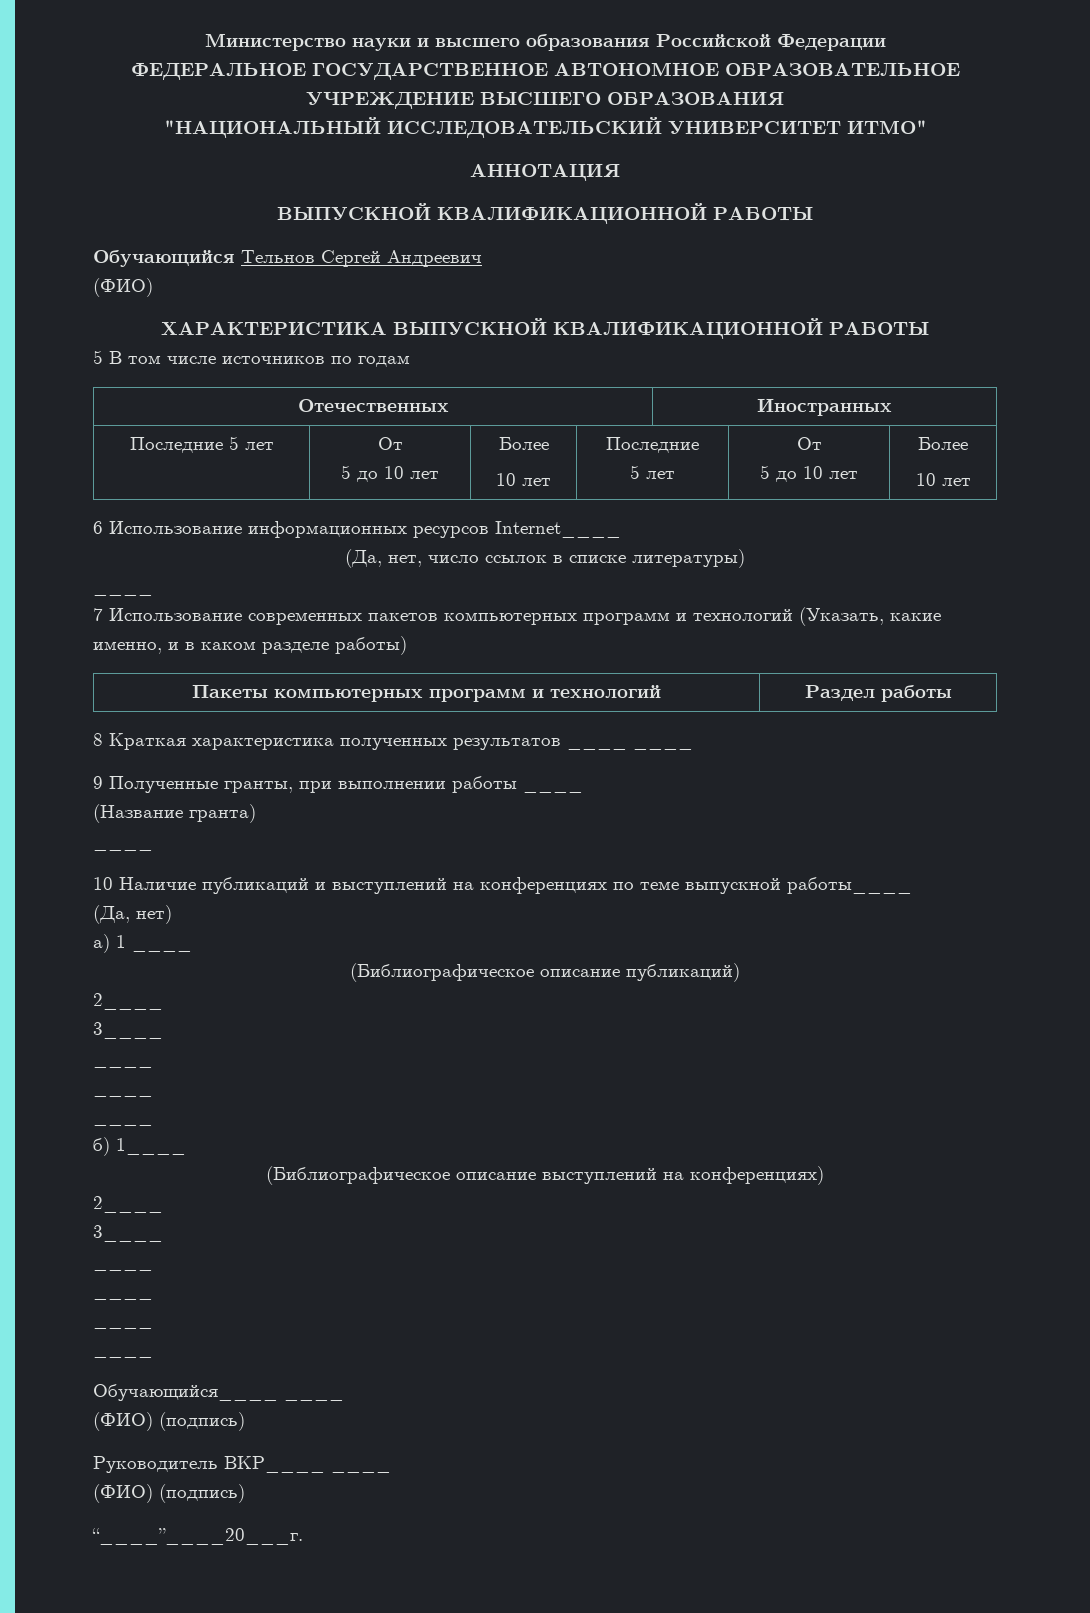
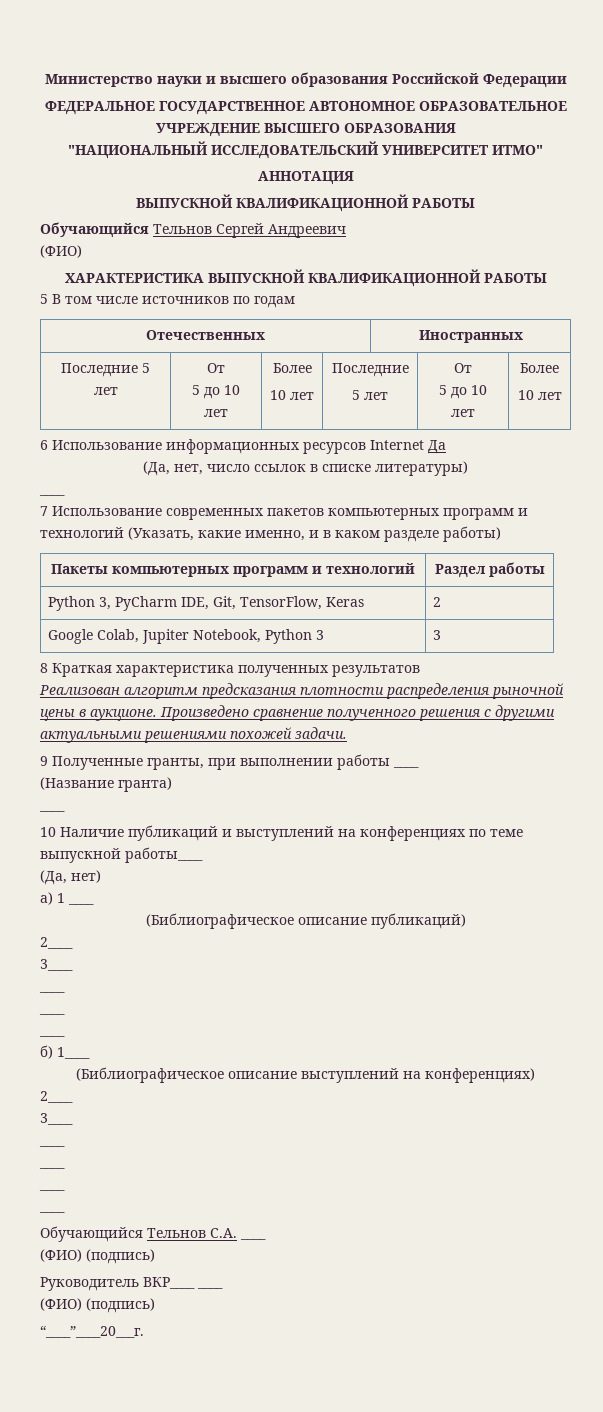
- 6 Использование информационных ресурсов Internet____
+ 6 Использование информационных ресурсов Internet Да
+ Python 3, PyCharm IDE, Git, TensorFlow, Keras | 2
+ Google Colab, Jupiter Notebook, Python 3 | 3
- 8 Краткая характеристика полученных результатов ____ ____
+ 8 Краткая характеристика полученных результатов
+ Реализован алгоритм предсказания плотности распределения рыночной цены в аукционе. Произведено сравнение полученного решения с другими актуальными решениями похожей задачи.
- Обучающийся____ ____
+ Обучающийся Тельнов С.А. ____

